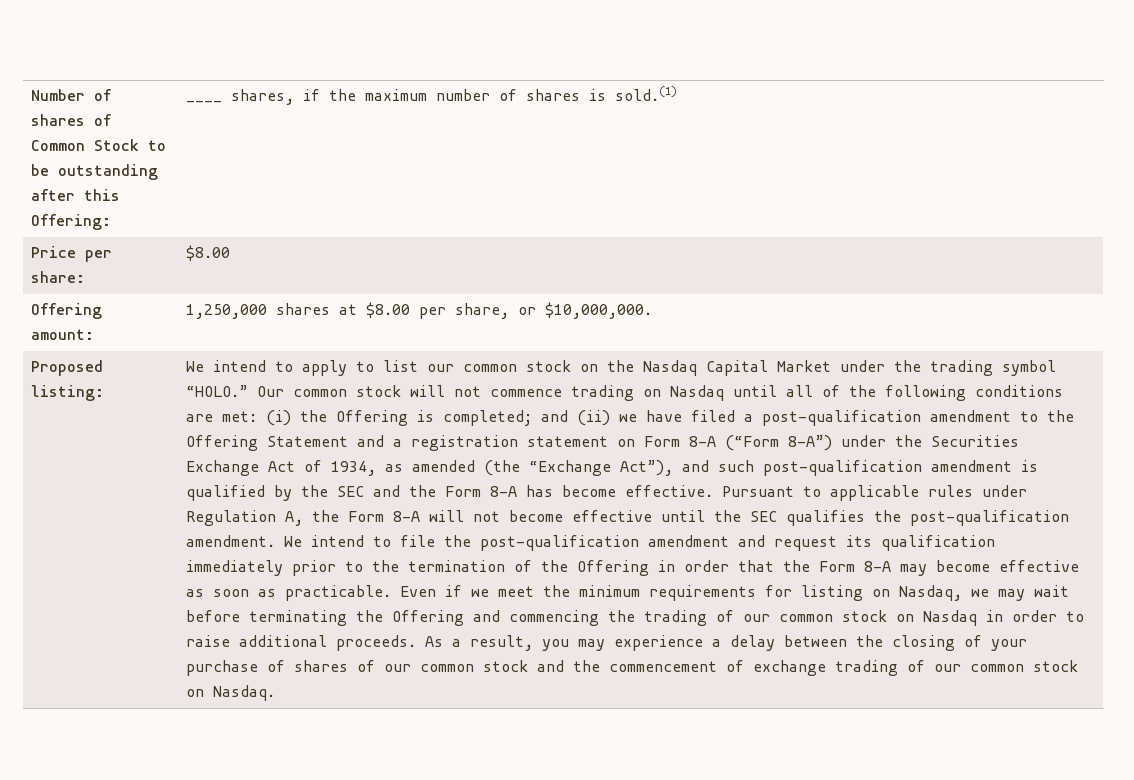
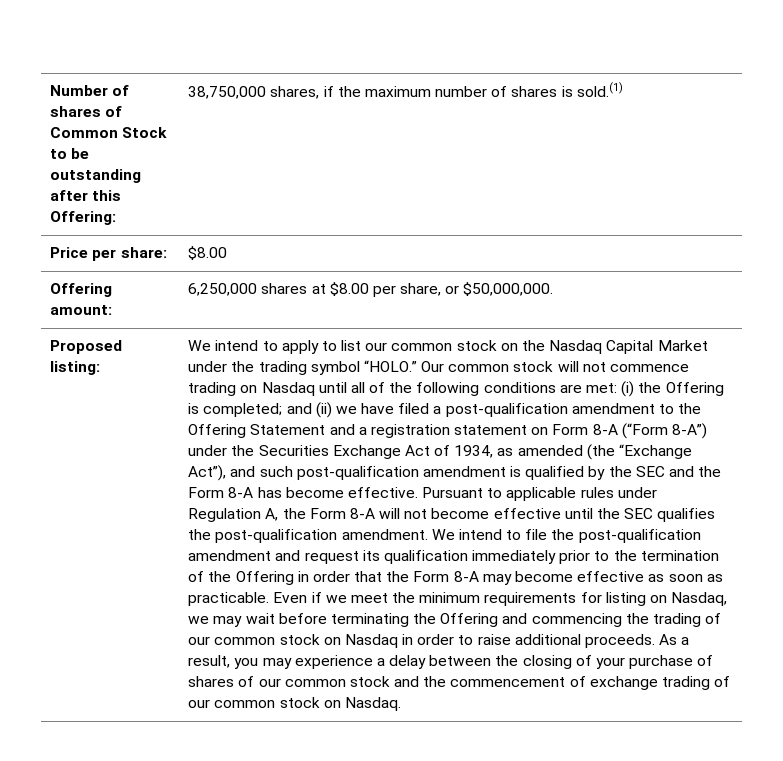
- Number of shares of Common Stock to be outstanding after this Offering: | ____ shares, if the maximum number of shares is sold.(1)
+ Number of shares of Common Stock to be outstanding after this Offering: | 38,750,000 shares, if the maximum number of shares is sold.(1)
- Offering amount: | 1,250,000 shares at $8.00 per share, or $10,000,000.
+ Offering amount: | 6,250,000 shares at $8.00 per share, or $50,000,000.

